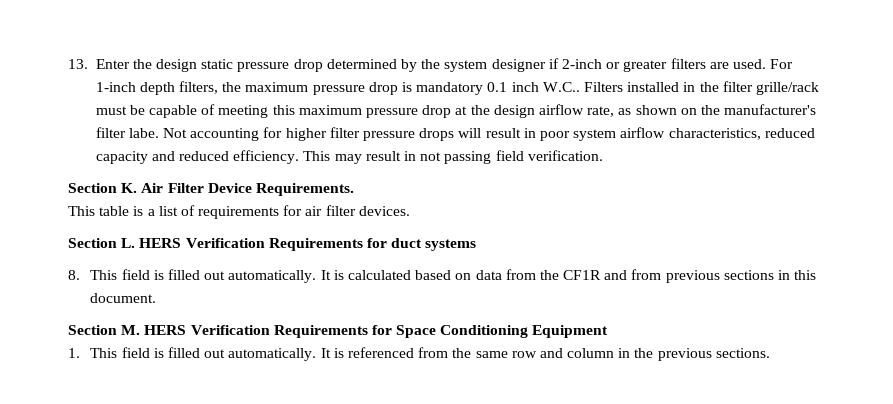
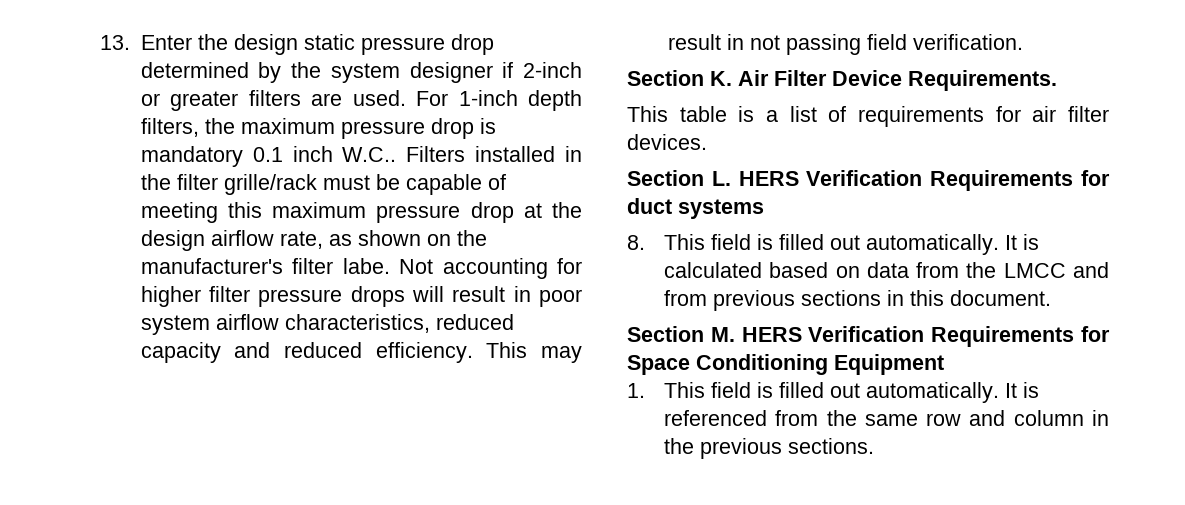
- It is calculated based on data from the CF1R and from previous sections in this document.
+ It is calculated based on data from the LMCC and from previous sections in this document.

